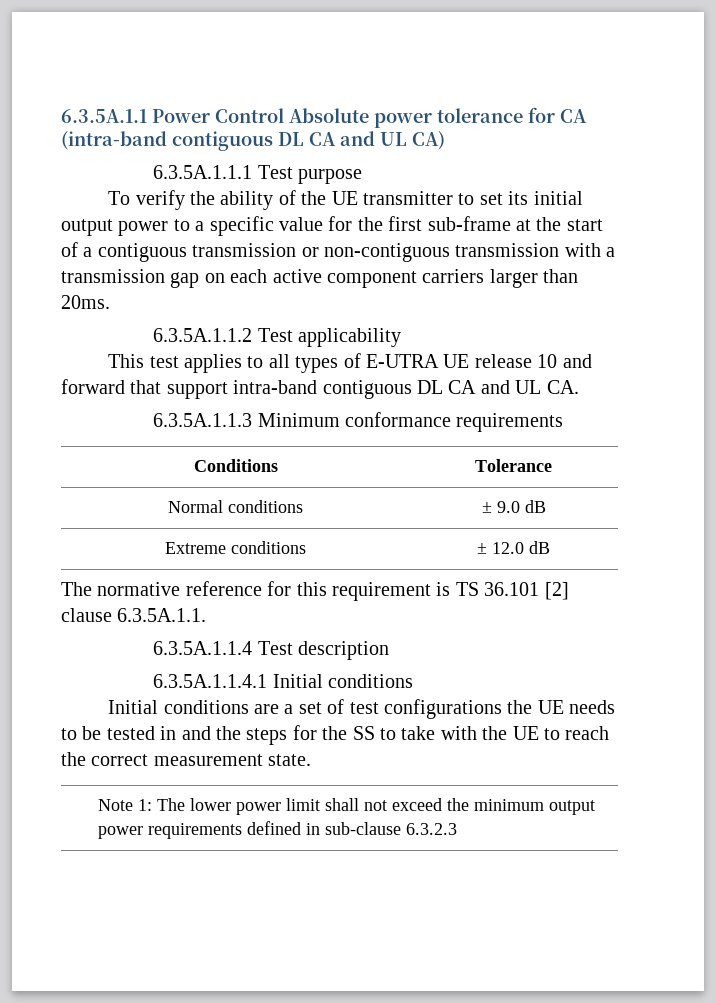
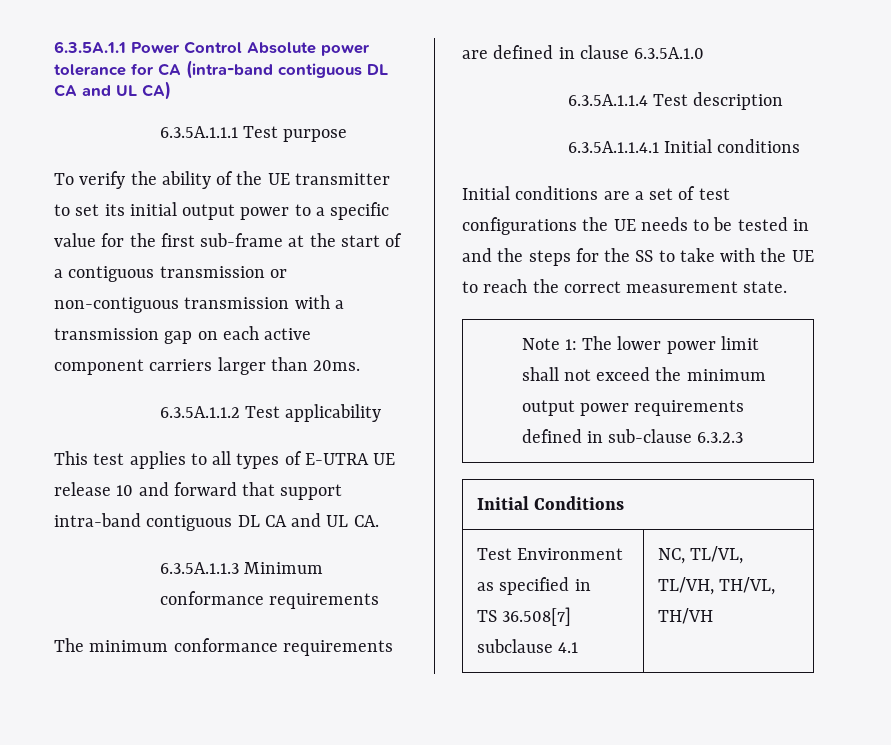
- Conditions | Tolerance
- Normal conditions | ± 9.0 dB
- Extreme conditions | ± 12.0 dB
- The normative reference for this requirement is TS 36.101 [2] clause 6.3.5A.1.1.
+ The minimum conformance requirements are defined in clause 6.3.5A.1.0
+ Initial Conditions
+ Test Environment as specified in
+ TS 36.508[7] subclause 4.1 | NC, TL/VL, TL/VH, TH/VL, TH/VH

